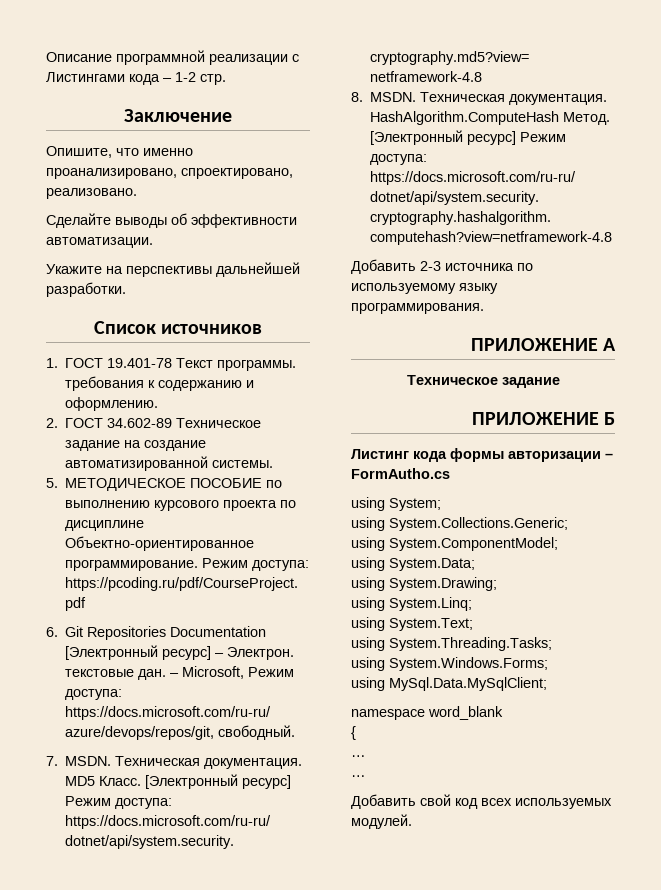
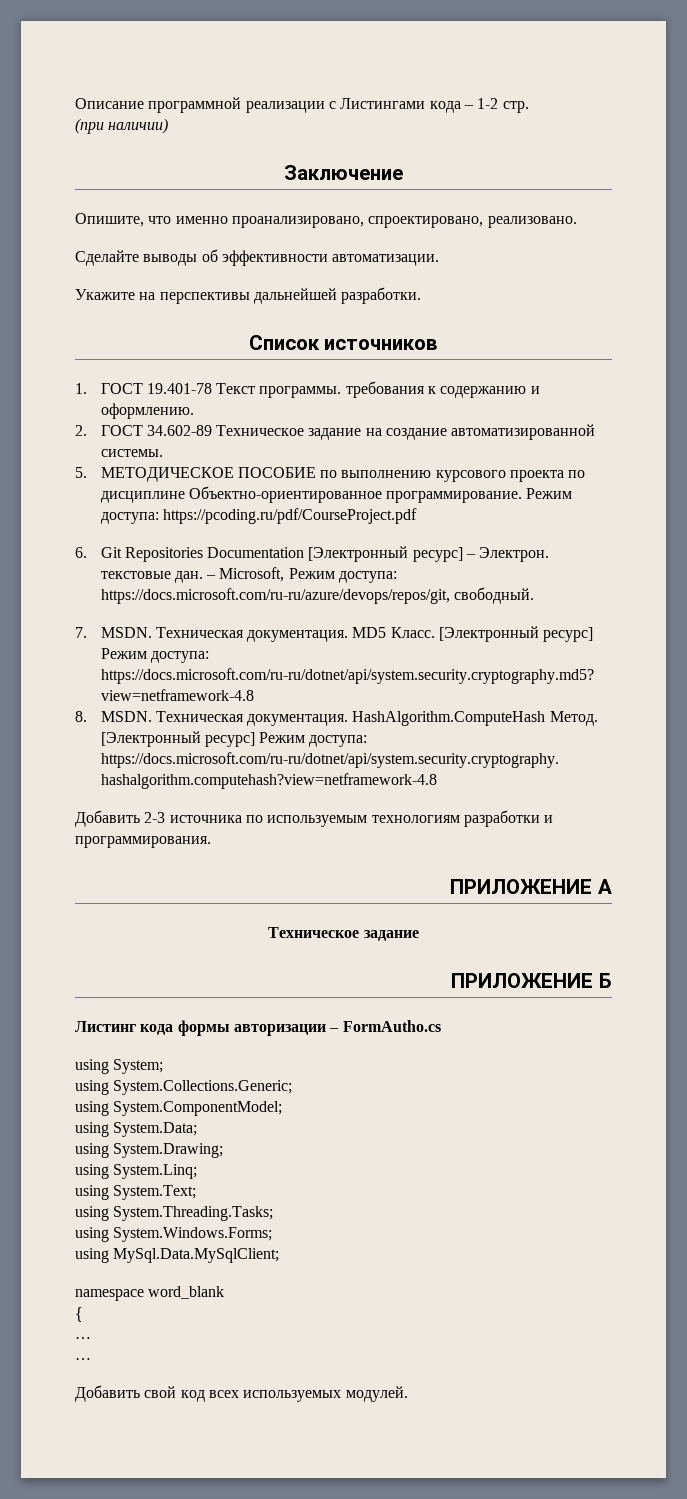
+ (при наличии)
- Добавить 2-3 источника по используемому языку программирования.
+ Добавить 2-3 источника по используемым технологиям разработки и программирования.

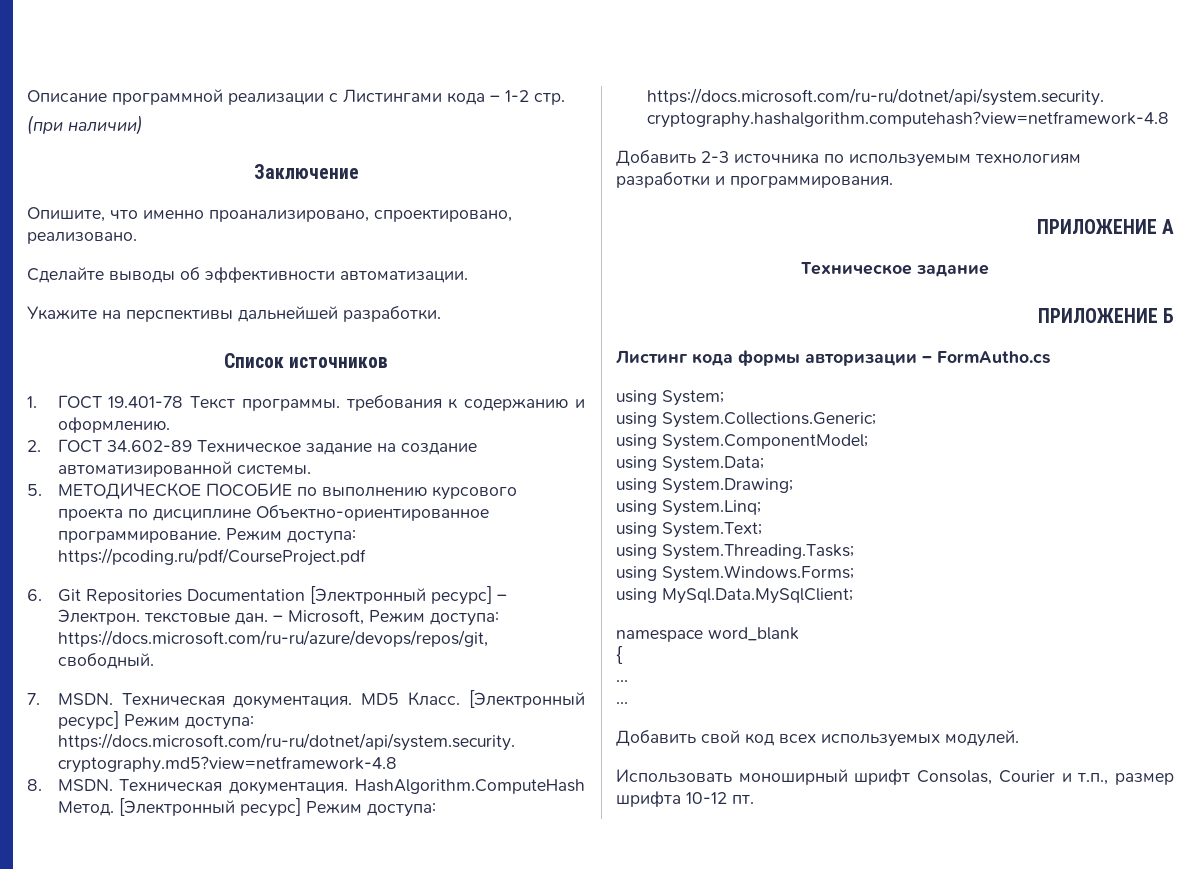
+ Использовать моноширный шрифт Consolas, Courier и т.п., размер шрифта 10-12 пт.

